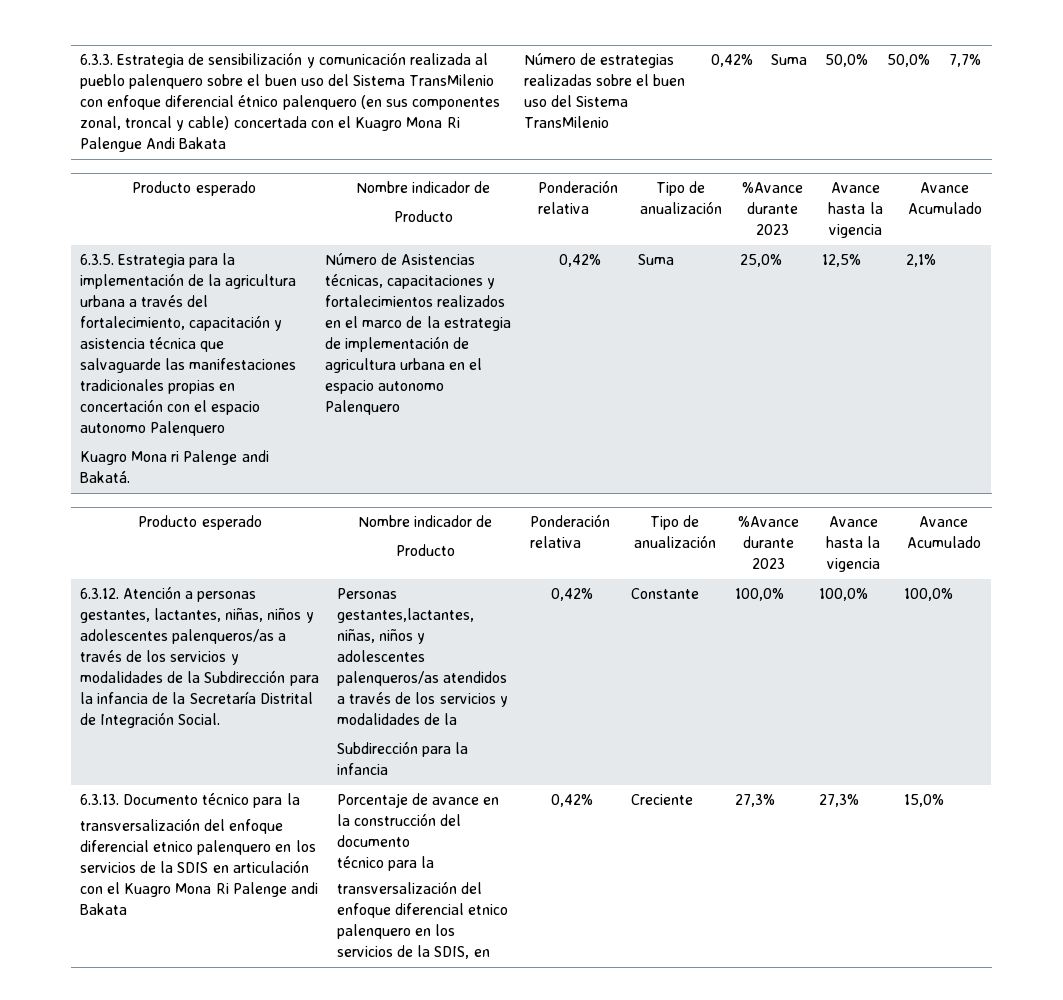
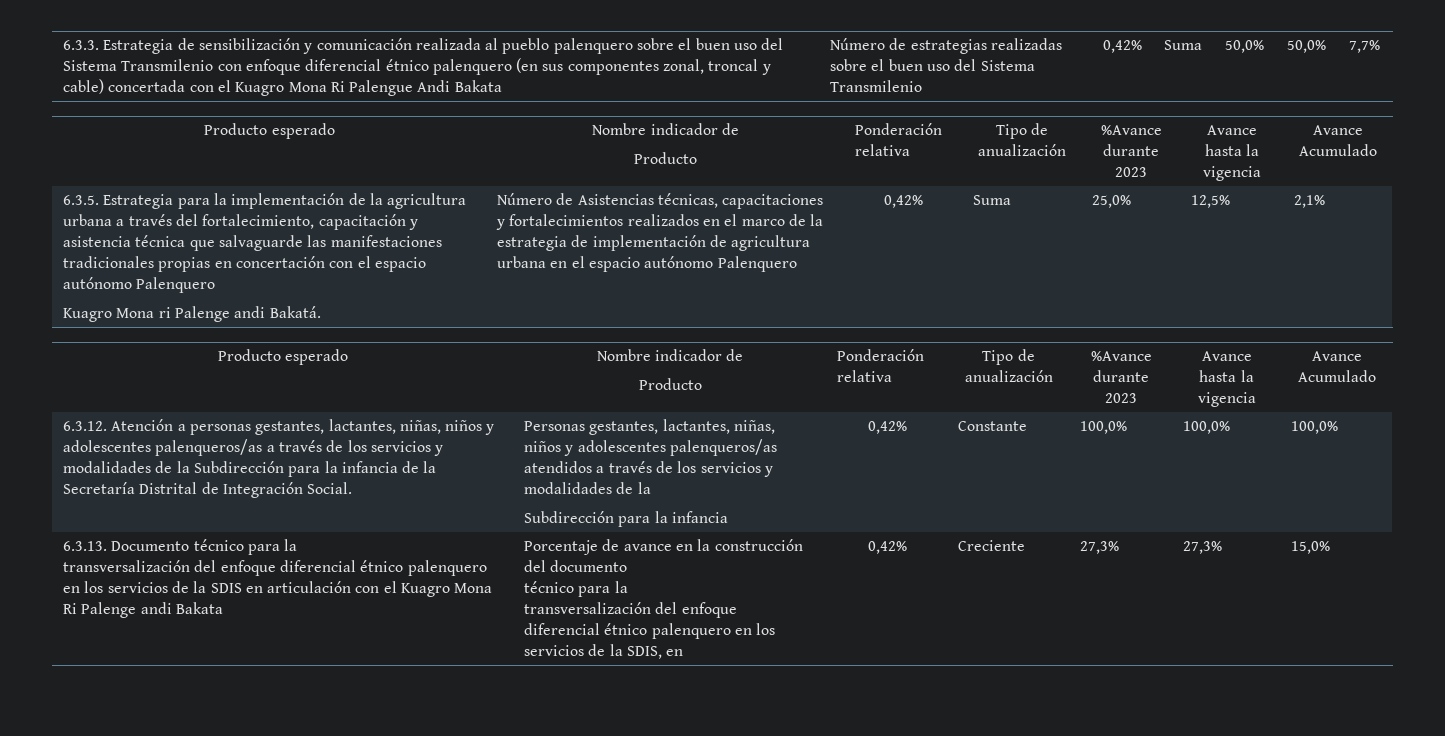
- 6.3.3. Estrategia de sensibilización y comunicación realizada al pueblo palenquero sobre el buen uso del Sistema TransMilenio con enfoque diferencial étnico palenquero (en sus componentes zonal, troncal y cable) concertada con el Kuagro Mona Ri Palengue Andi Bakata
+ 6.3.3. Estrategia de sensibilización y comunicación realizada al pueblo palenquero sobre el buen uso del Sistema Transmilenio con enfoque diferencial étnico palenquero (en sus componentes zonal, troncal y cable) concertada con el Kuagro Mona Ri Palengue Andi Bakata
- Número de estrategias realizadas sobre el buen uso del Sistema TransMilenio
+ Número de estrategias realizadas sobre el buen uso del Sistema Transmilenio
- 6.3.5. Estrategia para la implementación de la agricultura urbana a través del fortalecimiento, capacitación y asistencia técnica que salvaguarde las manifestaciones tradicionales propias en concertación con el espacio autonomo Palenquero
+ 6.3.5. Estrategia para la implementación de la agricultura urbana a través del fortalecimiento, capacitación y asistencia técnica que salvaguarde las manifestaciones tradicionales propias en concertación con el espacio autónomo Palenquero
- Número de Asistencias técnicas, capacitaciones y fortalecimientos realizados en el marco de la estrategia de implementación de agricultura urbana en el espacio autonomo Palenquero
+ Número de Asistencias técnicas, capacitaciones y fortalecimientos realizados en el marco de la estrategia de implementación de agricultura urbana en el espacio autónomo Palenquero
- Personas gestantes,lactantes, niñas, niños y adolescentes palenqueros/as atendidos a través de los servicios y modalidades de la
+ Personas gestantes, lactantes, niñas, niños y adolescentes palenqueros/as atendidos a través de los servicios y modalidades de la
- transversalización del enfoque diferencial etnico palenquero en los servicios de la SDIS en articulación con el Kuagro Mona Ri Palenge andi Bakata
+ transversalización del enfoque diferencial étnico palenquero en los servicios de la SDIS en articulación con el Kuagro Mona Ri Palenge andi Bakata
- transversalización del enfoque diferencial etnico palenquero en los servicios de la SDIS, en
+ transversalización del enfoque diferencial étnico palenquero en los servicios de la SDIS, en

